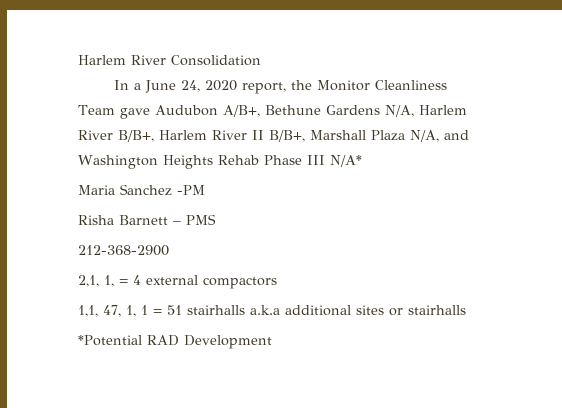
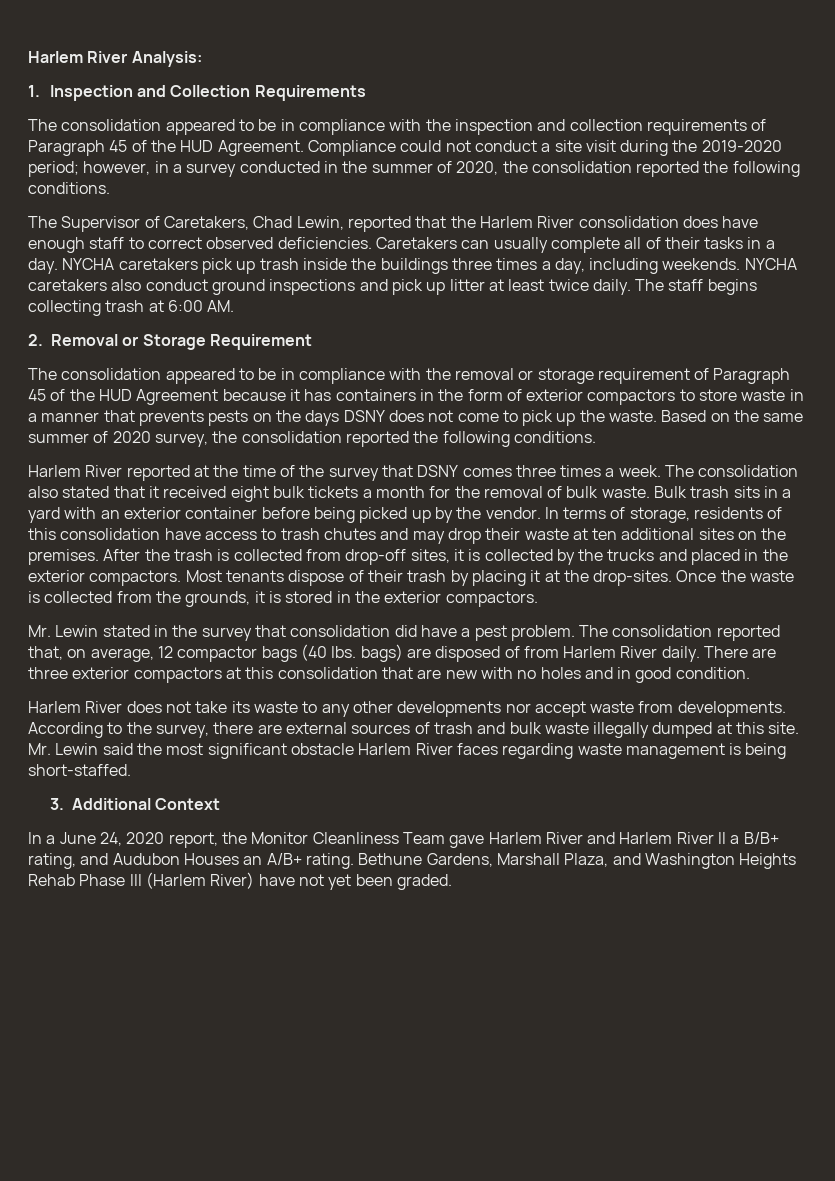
- Harlem River Consolidation
+ Harlem River Analysis:
+ 1. Inspection and Collection Requirements
+ The consolidation appeared to be in compliance with the inspection and collection requirements of Paragraph 45 of the HUD Agreement. Compliance could not conduct a site visit during the 2019-2020 period; however, in a survey conducted in the summer of 2020, the consolidation reported the following conditions.
+ The Supervisor of Caretakers, Chad Lewin, reported that the Harlem River consolidation does have enough staff to correct observed deficiencies. Caretakers can usually complete all of their tasks in a day. NYCHA caretakers pick up trash inside the buildings three times a day, including weekends. NYCHA caretakers also conduct ground inspections and pick up litter at least twice daily. The staff begins collecting trash at 6:00 AM.
+ 2. Removal or Storage Requirement
+ The consolidation appeared to be in compliance with the removal or storage requirement of Paragraph 45 of the HUD Agreement because it has containers in the form of exterior compactors to store waste in a manner that prevents pests on the days DSNY does not come to pick up the waste. Based on the same summer of 2020 survey, the consolidation reported the following conditions.
+ Harlem River reported at the time of the survey that DSNY comes three times a week. The consolidation also stated that it received eight bulk tickets a month for the removal of bulk waste. Bulk trash sits in a yard with an exterior container before being picked up by the vendor. In terms of storage, residents of this consolidation have access to trash chutes and may drop their waste at ten additional sites on the premises. After the trash is collected from drop-off sites, it is collected by the trucks and placed in the exterior compactors. Most tenants dispose of their trash by placing it at the drop-sites. Once the waste is collected from the grounds, it is stored in the exterior compactors.
+ Mr. Lewin stated in the survey that consolidation did have a pest problem. The consolidation reported that, on average, 12 compactor bags (40 lbs. bags) are disposed of from Harlem River daily. There are three exterior compactors at this consolidation that are new with no holes and in good condition.
+ Harlem River does not take its waste to any other developments nor accept waste from developments. According to the survey, there are external sources of trash and bulk waste illegally dumped at this site. Mr. Lewin said the most significant obstacle Harlem River faces regarding waste management is being short-staffed.
+ 3. Additional Context
- In a June 24, 2020 report, the Monitor Cleanliness Team gave Audubon A/B+, Bethune Gardens N/A, Harlem River B/B+, Harlem River II B/B+, Marshall Plaza N/A, and Washington Heights Rehab Phase III N/A*
- Maria Sanchez -PM
- Risha Barnett – PMS
- 212-368-2900
- 2,1, 1, = 4 external compactors
- 1,1, 47, 1, 1 = 51 stairhalls a.k.a additional sites or stairhalls
- *Potential RAD Development
+ In a June 24, 2020 report, the Monitor Cleanliness Team gave Harlem River and Harlem River II a B/B+ rating, and Audubon Houses an A/B+ rating. Bethune Gardens, Marshall Plaza, and Washington Heights Rehab Phase III (Harlem River) have not yet been graded.

